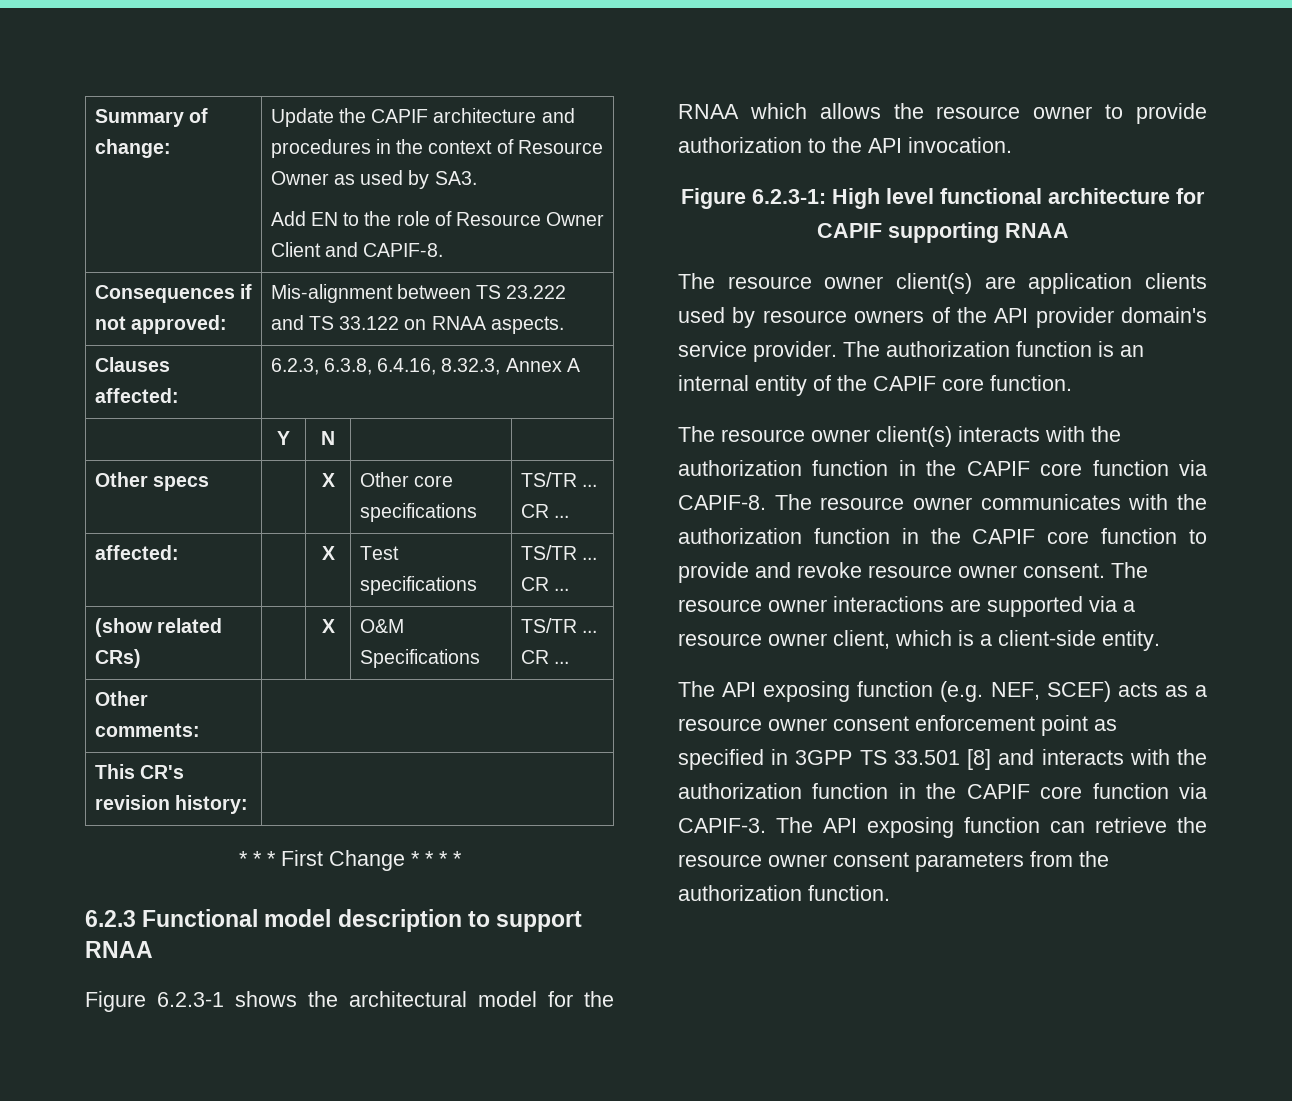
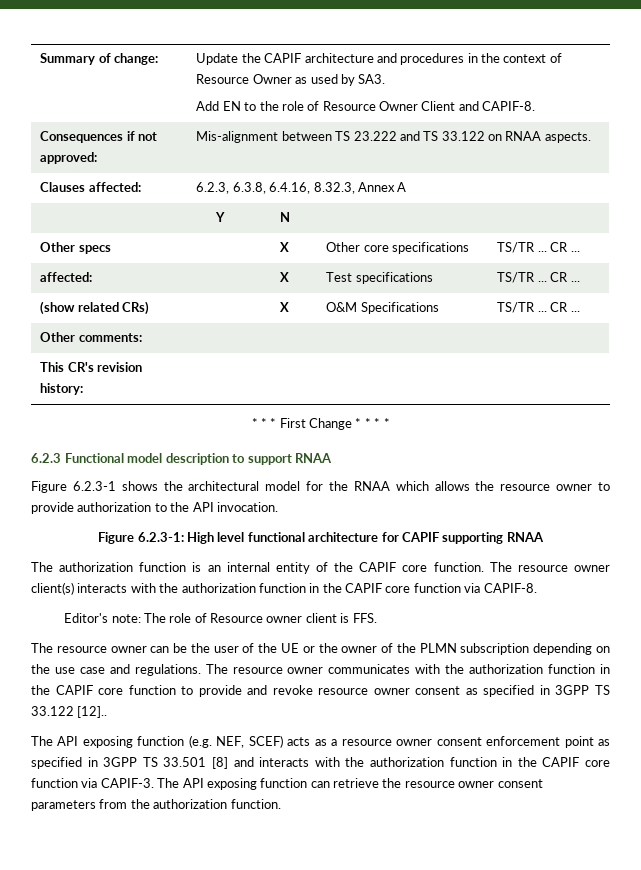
- The resource owner client(s) are application clients used by resource owners of the API provider domain's service provider. The authorization function is an internal entity of the CAPIF core function.
- The resource owner client(s) interacts with the authorization function in the CAPIF core function via CAPIF-8.
+ The authorization function is an internal entity of the CAPIF core function. The resource owner client(s) interacts with the authorization function in the CAPIF core function via CAPIF-8.
+ Editor's note: The role of Resource owner client is FFS.
+ The resource owner can be the user of the UE or the owner of the PLMN subscription depending on the use case and regulations.
- The resource owner communicates with the authorization function in the CAPIF core function to provide and revoke resource owner consent. The resource owner interactions are supported via a resource owner client, which is a client-side entity.
+ The resource owner communicates with the authorization function in the CAPIF core function to provide and revoke resource owner consent as specified in 3GPP TS 33.122 [12]..

